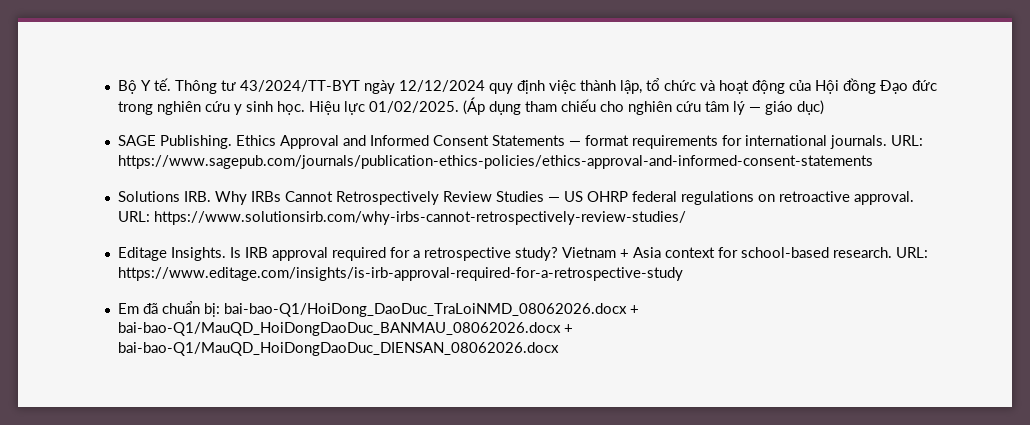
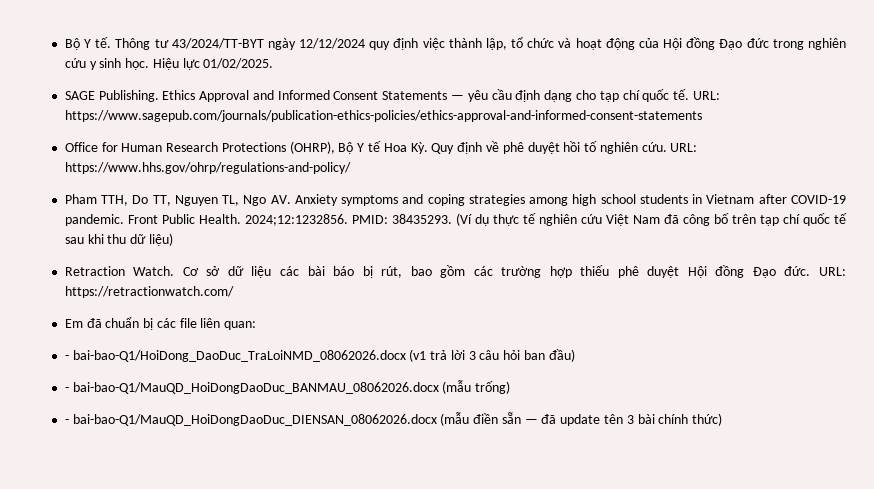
- (Áp dụng tham chiếu cho nghiên cứu tâm lý — giáo dục)
- Ethics Approval and Informed Consent Statements — format requirements for international journals. URL: https://www.sagepub.com/journals/publication-ethics-policies/ethics-approval-and-informed-consent-statements
- Solutions IRB. Why IRBs Cannot Retrospectively Review Studies — US OHRP federal regulations on retroactive approval. URL: https://www.solutionsirb.com/why-irbs-cannot-retrospectively-review-studies/
- Editage Insights. Is IRB approval required for a retrospective study? Vietnam + Asia context for school-based research. URL: https://www.editage.com/insights/is-irb-approval-required-for-a-retrospective-study
- Em đã chuẩn bị: bai-bao-Q1/HoiDong_DaoDuc_TraLoiNMD_08062026.docx + bai-bao-Q1/MauQD_HoiDongDaoDuc_BANMAU_08062026.docx + bai-bao-Q1/MauQD_HoiDongDaoDuc_DIENSAN_08062026.docx
+ Ethics Approval and Informed Consent Statements — yêu cầu định dạng cho tạp chí quốc tế. URL: https://www.sagepub.com/journals/publication-ethics-policies/ethics-approval-and-informed-consent-statements
+ Office for Human Research Protections (OHRP), Bộ Y tế Hoa Kỳ. Quy định về phê duyệt hồi tố nghiên cứu. URL: https://www.hhs.gov/ohrp/regulations-and-policy/
+ Pham TTH, Do TT, Nguyen TL, Ngo AV. Anxiety symptoms and coping strategies among high school students in Vietnam after COVID-19 pandemic. Front Public Health. 2024;12:1232856. PMID: 38435293. (Ví dụ thực tế nghiên cứu Việt Nam đã công bố trên tạp chí quốc tế sau khi thu dữ liệu)
+ Retraction Watch. Cơ sở dữ liệu các bài báo bị rút, bao gồm các trường hợp thiếu phê duyệt Hội đồng Đạo đức. URL: https://retractionwatch.com/
+ Em đã chuẩn bị các file liên quan:
+ - bai-bao-Q1/HoiDong_DaoDuc_TraLoiNMD_08062026.docx (v1 trả lời 3 câu hỏi ban đầu)
+ - bai-bao-Q1/MauQD_HoiDongDaoDuc_BANMAU_08062026.docx (mẫu trống)
+ - bai-bao-Q1/MauQD_HoiDongDaoDuc_DIENSAN_08062026.docx (mẫu điền sẵn — đã update tên 3 bài chính thức)

